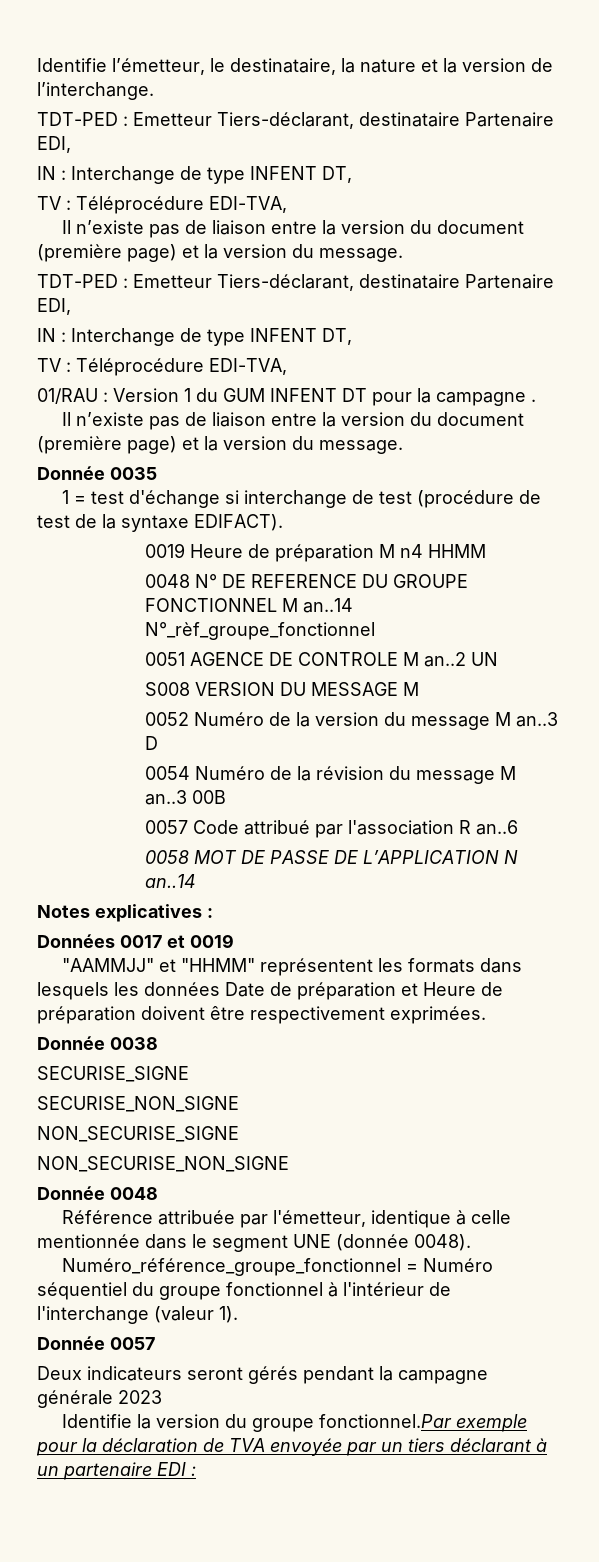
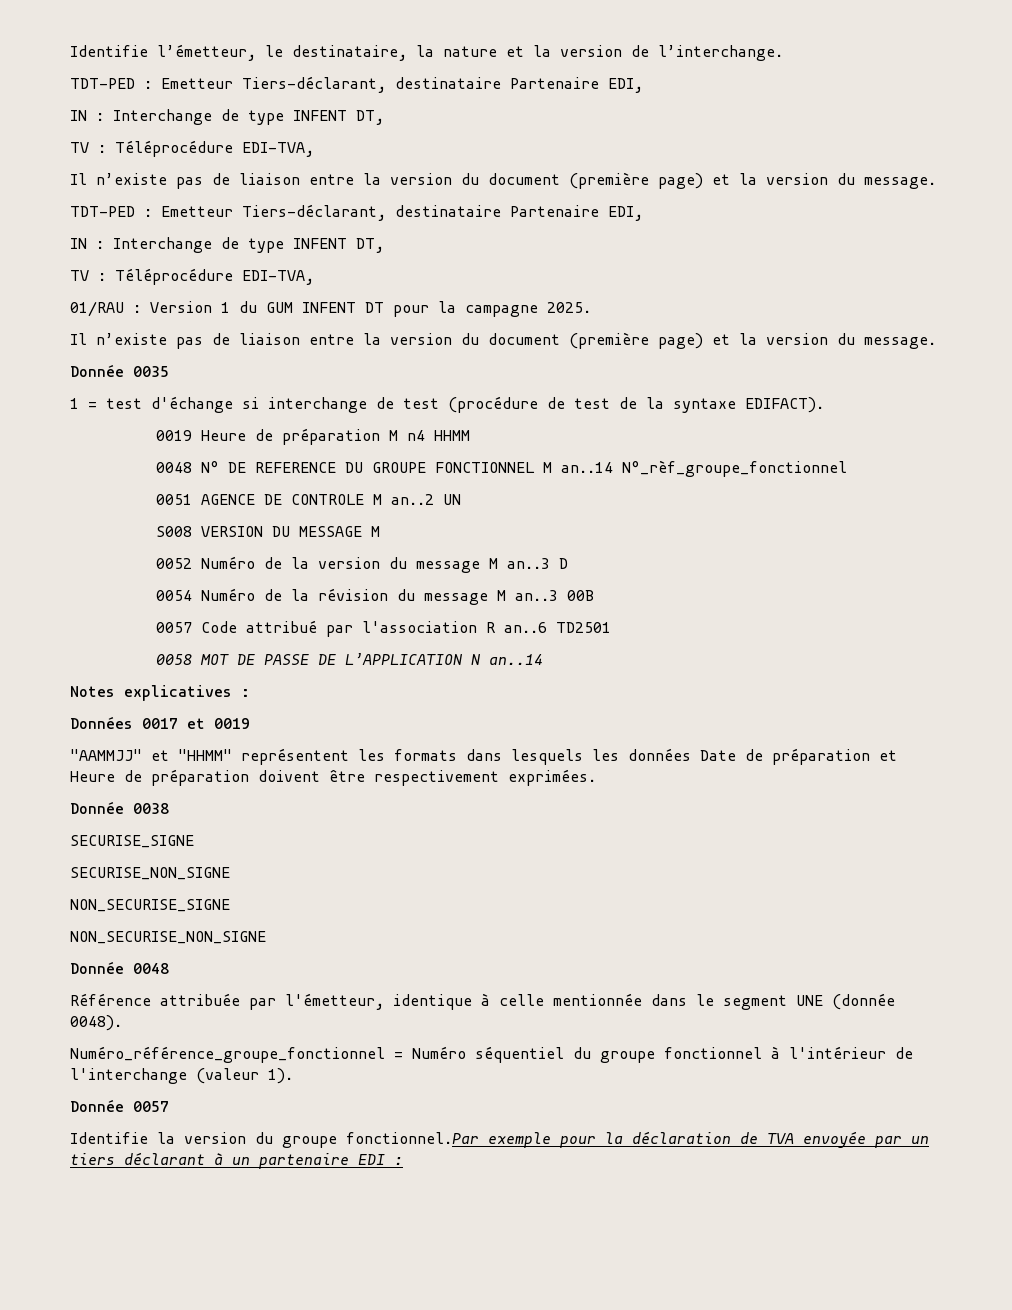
- 01/RAU : Version 1 du GUM INFENT DT pour la campagne .
+ 01/RAU : Version 1 du GUM INFENT DT pour la campagne 2025.
- 0057 Code attribué par l'association R an..6
+ 0057 Code attribué par l'association R an..6 TD2501
- Deux indicateurs seront gérés pendant la campagne générale 2023

